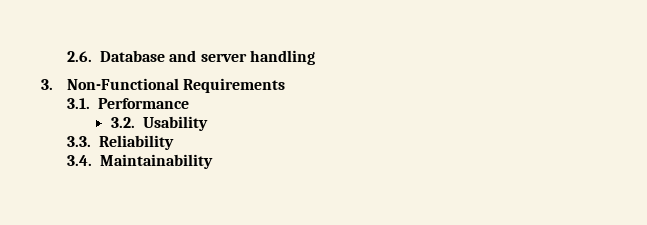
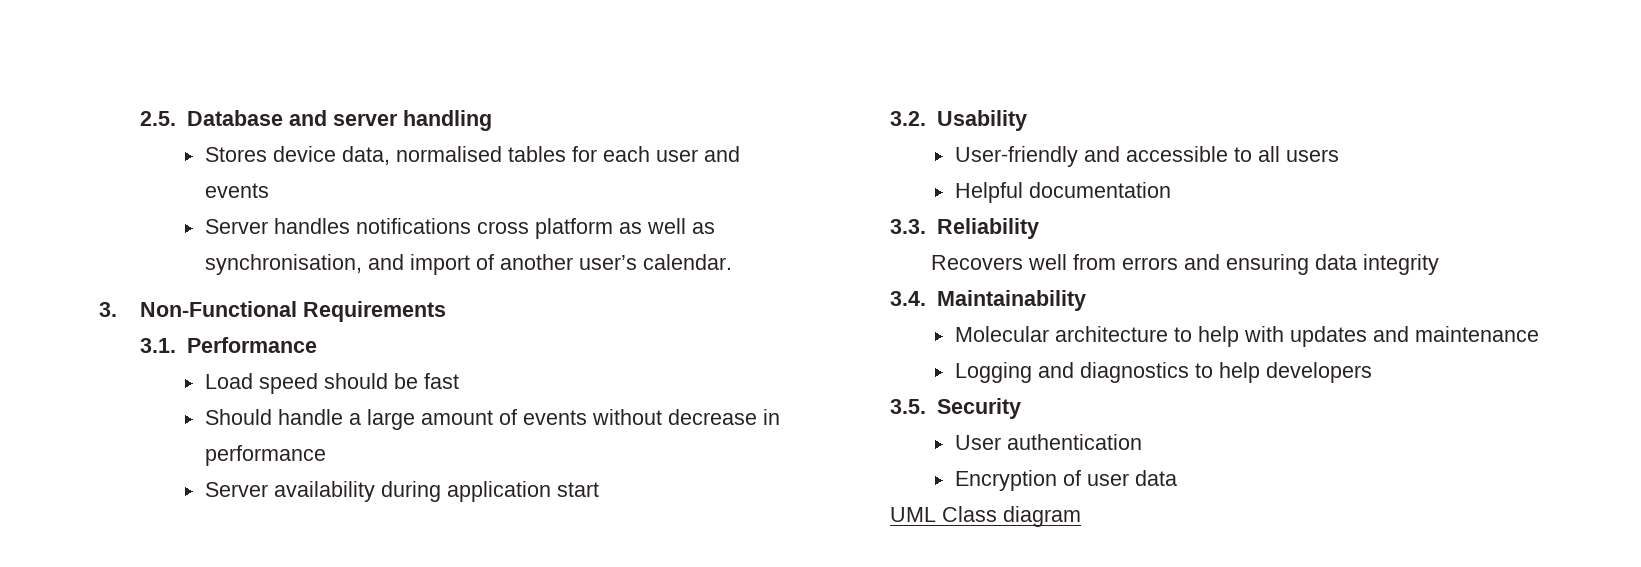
- 2.6. Database and server handling
+ 2.5. Database and server handling
+ Stores device data, normalised tables for each user and events
+ Server handles notifications cross platform as well as synchronisation, and import of another user’s calendar.
+ Load speed should be fast
+ Should handle a large amount of events without decrease in performance
+ Server availability during application start
  3.2. Usability
+ User-friendly and accessible to all users
+ Helpful documentation
  3.3. Reliability
+ Recovers well from errors and ensuring data integrity
  3.4. Maintainability
+ Molecular architecture to help with updates and maintenance
+ Logging and diagnostics to help developers
+ 3.5. Security
+ User authentication
+ Encryption of user data
+ UML Class diagram

